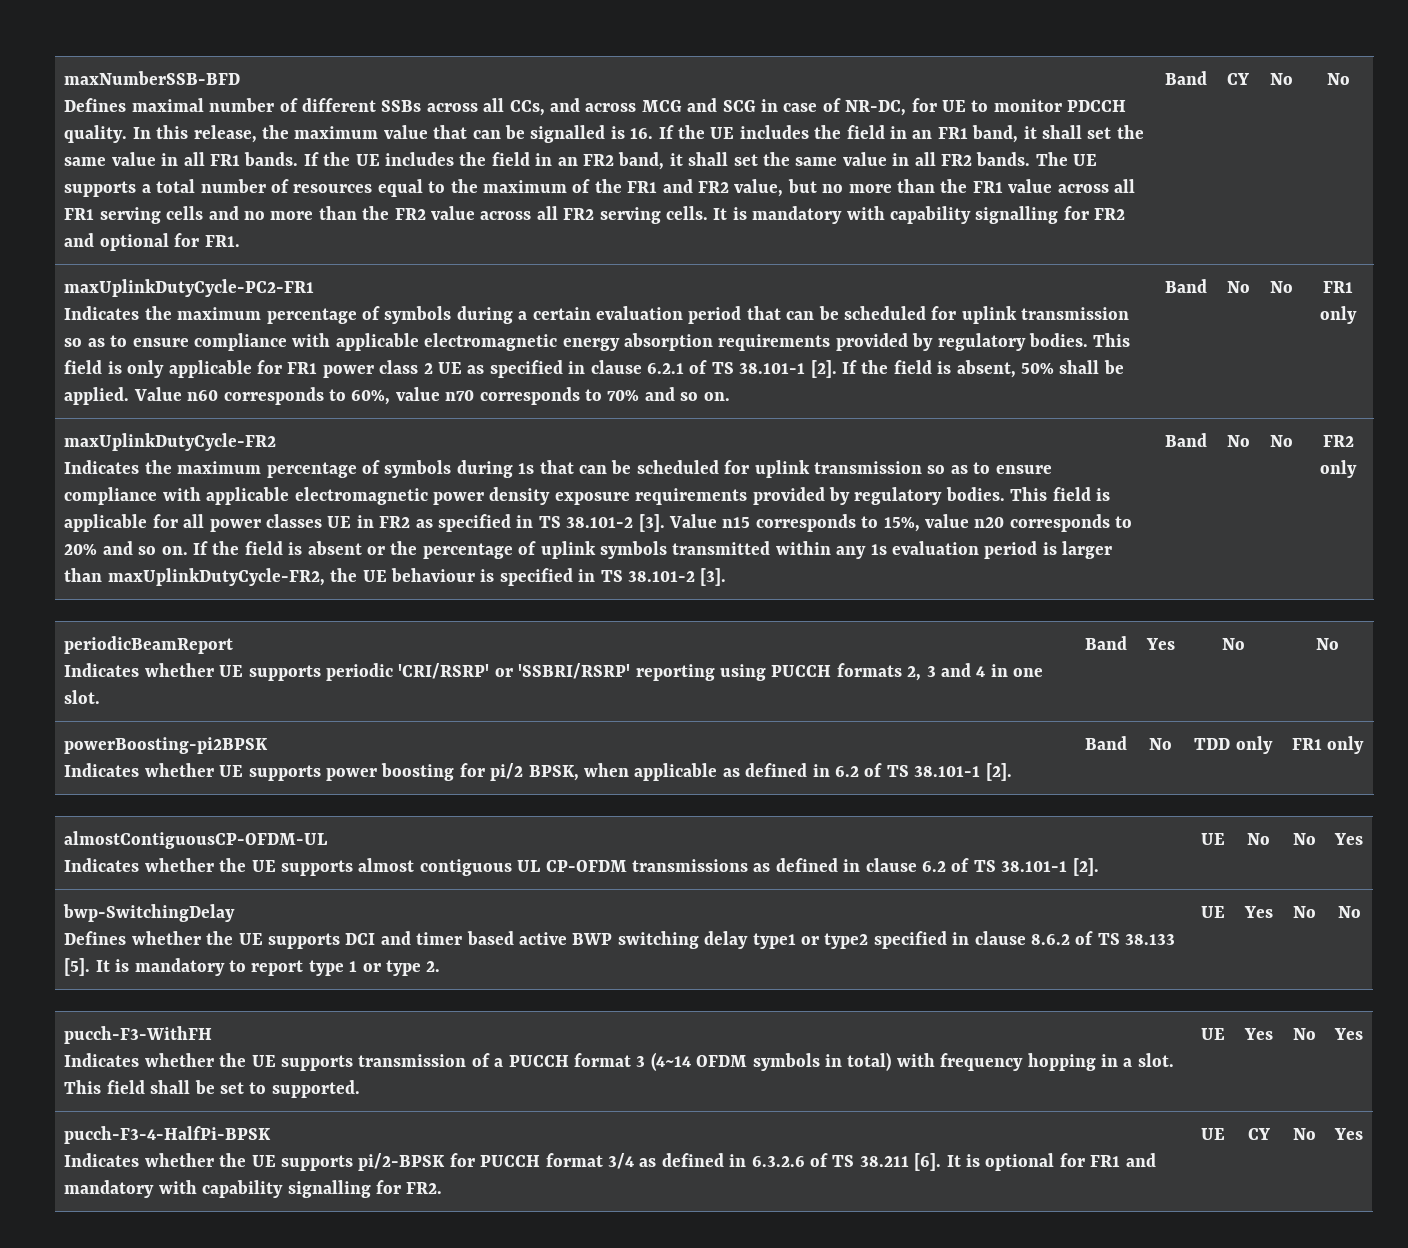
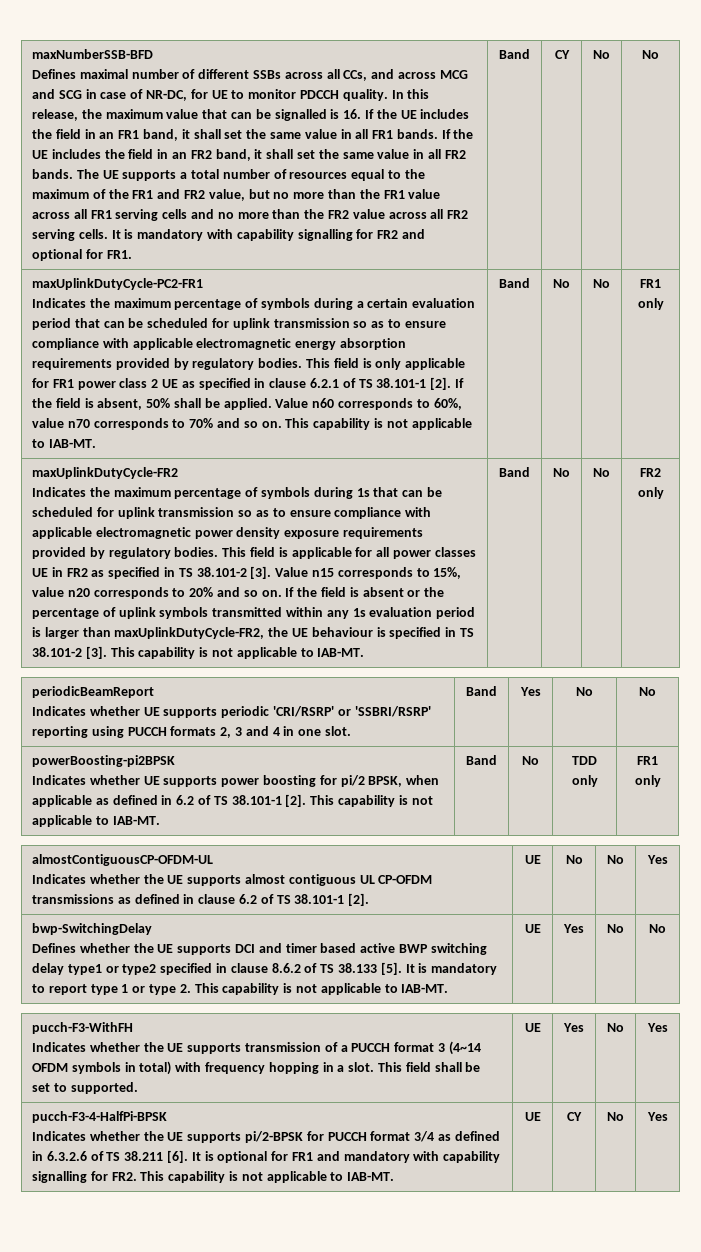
- Value n60 corresponds to 60%, value n70 corresponds to 70% and so on.
+ Value n60 corresponds to 60%, value n70 corresponds to 70% and so on. This capability is not applicable to IAB-MT.
- If the field is absent or the percentage of uplink symbols transmitted within any 1s evaluation period is larger than maxUplinkDutyCycle-FR2, the UE behaviour is specified in TS 38.101-2 [3].
+ If the field is absent or the percentage of uplink symbols transmitted within any 1s evaluation period is larger than maxUplinkDutyCycle-FR2, the UE behaviour is specified in TS 38.101-2 [3]. This capability is not applicable to IAB-MT.
  powerBoosting-pi2BPSK
- Indicates whether UE supports power boosting for pi/2 BPSK, when applicable as defined in 6.2 of TS 38.101-1 [2]. | Band | No | TDD only | FR1 only
+ Indicates whether UE supports power boosting for pi/2 BPSK, when applicable as defined in 6.2 of TS 38.101-1 [2]. This capability is not applicable to IAB-MT. | Band | No | TDD only | FR1 only
- It is mandatory to report type 1 or type 2.
+ It is mandatory to report type 1 or type 2. This capability is not applicable to IAB-MT.
- It is optional for FR1 and mandatory with capability signalling for FR2.
+ It is optional for FR1 and mandatory with capability signalling for FR2. This capability is not applicable to IAB-MT.

